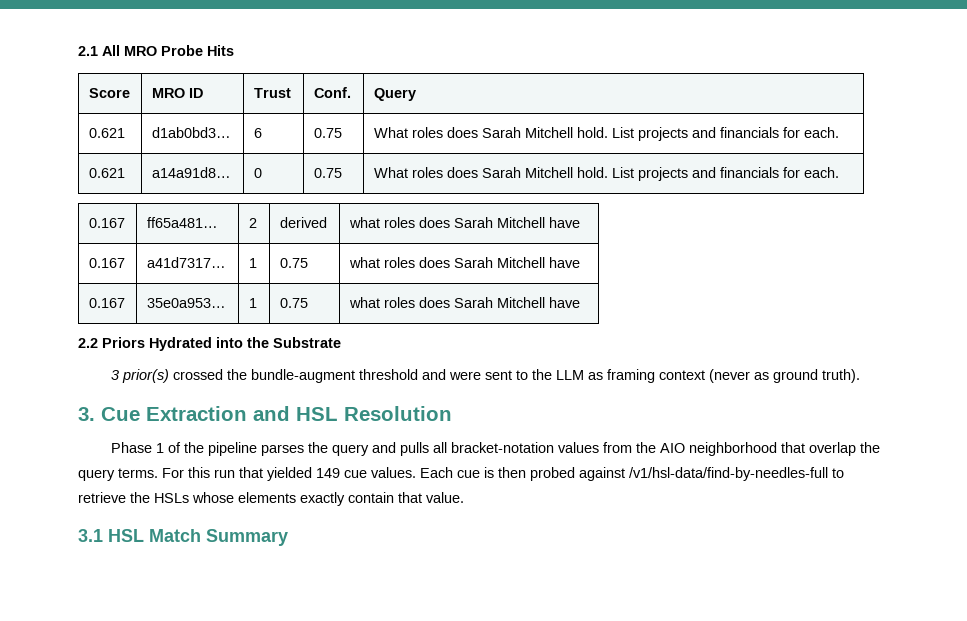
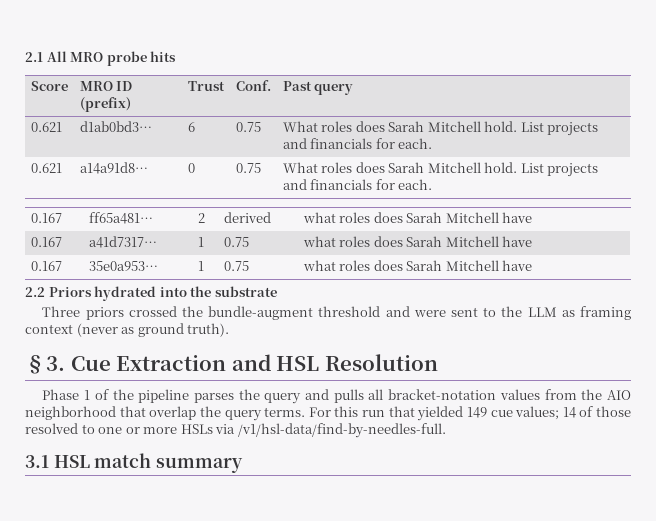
- 2.1 All MRO Probe Hits
+ 2.1 All MRO probe hits
- Score | MRO ID | Trust | Conf. | Query
+ Score | MRO ID (prefix) | Trust | Conf. | Past query
- 2.2 Priors Hydrated into the Substrate
- 3 prior(s) crossed the bundle-augment threshold and were sent to the LLM as framing context (never as ground truth).
+ 2.2 Priors hydrated into the substrate
+ Three priors crossed the bundle-augment threshold and were sent to the LLM as framing context (never as ground truth).
- 3. Cue Extraction and HSL Resolution
+ §3. Cue Extraction and HSL Resolution
- For this run that yielded 149 cue values. Each cue is then probed against /v1/hsl-data/find-by-needles-full to retrieve the HSLs whose elements exactly contain that value.
+ For this run that yielded 149 cue values; 14 of those resolved to one or more HSLs via /v1/hsl-data/find-by-needles-full.
- 3.1 HSL Match Summary
+ 3.1 HSL match summary

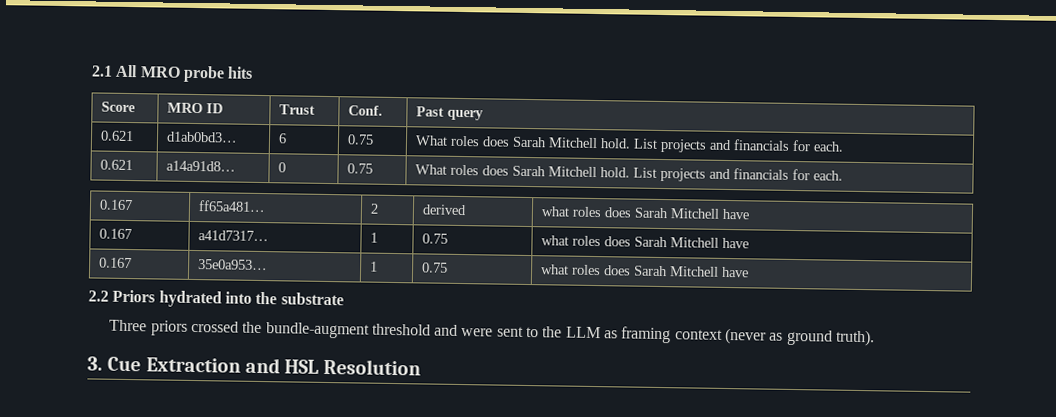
- Score | MRO ID (prefix) | Trust | Conf. | Past query
+ Score | MRO ID | Trust | Conf. | Past query
- §3. Cue Extraction and HSL Resolution
+ 3. Cue Extraction and HSL Resolution
- Phase 1 of the pipeline parses the query and pulls all bracket-notation values from the AIO neighborhood that overlap the query terms. For this run that yielded 149 cue values; 14 of those resolved to one or more HSLs via /v1/hsl-data/find-by-needles-full.
- 3.1 HSL match summary

